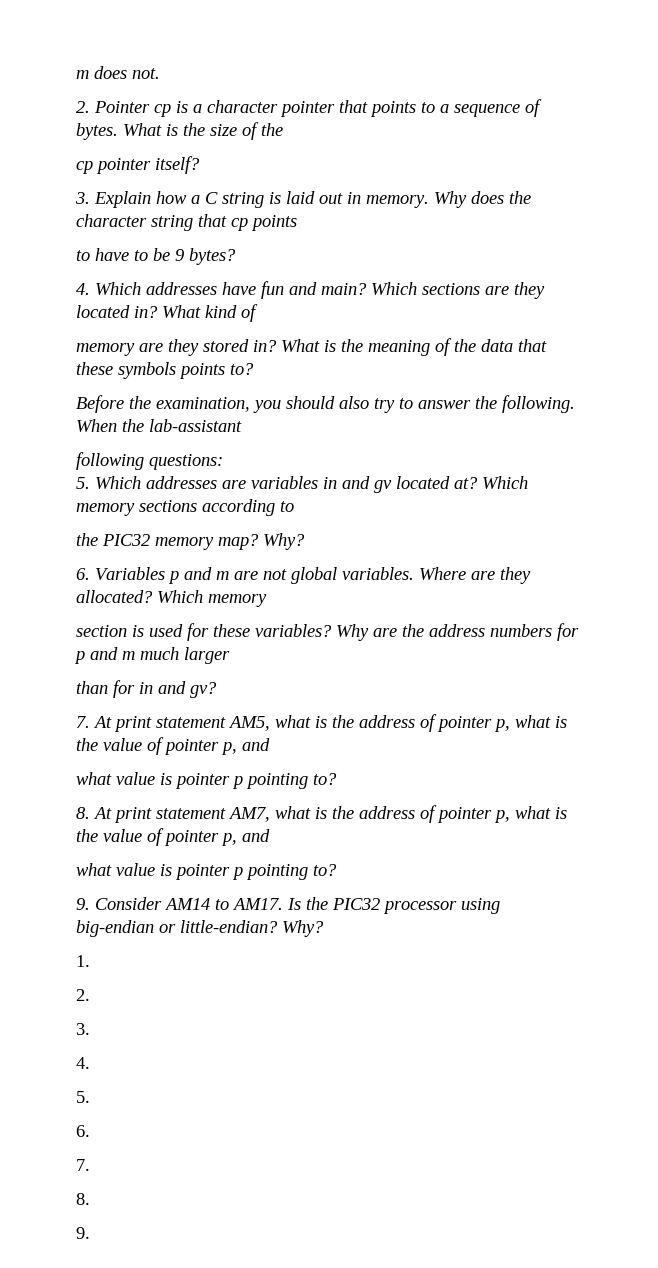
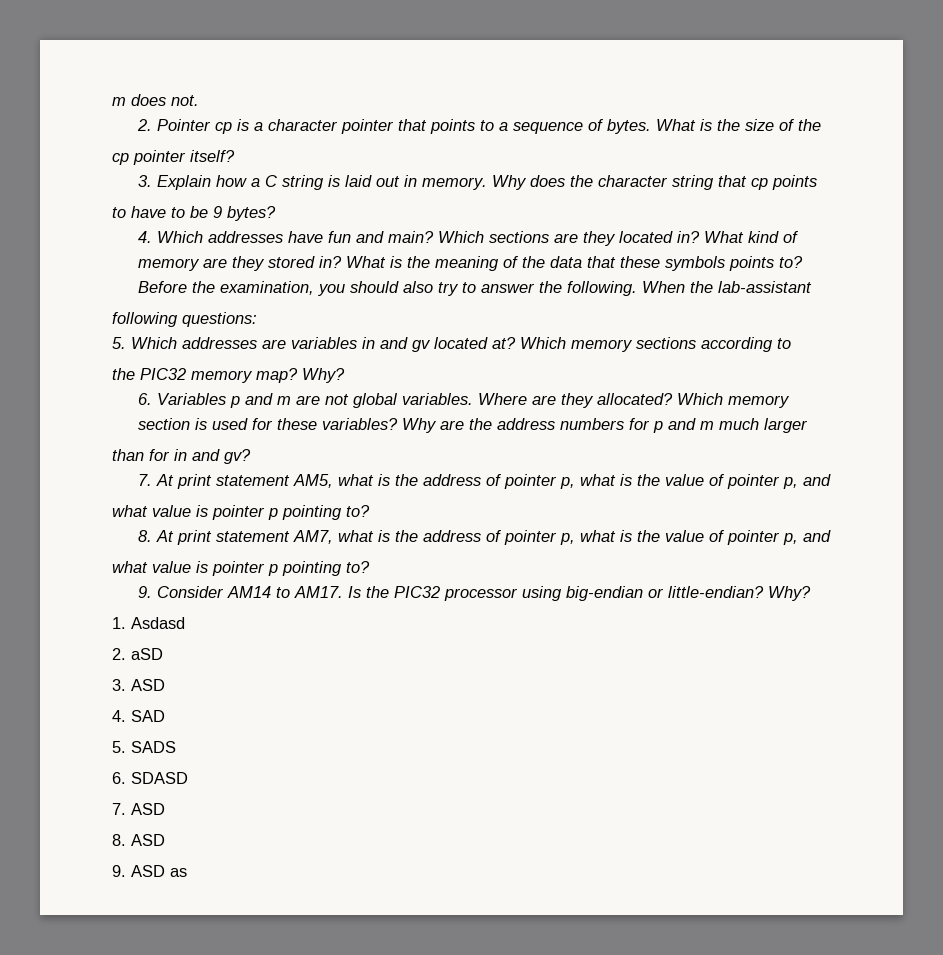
- 1.
- 2.
- 3.
- 4.
- 5.
- 6.
- 7.
- 8.
- 9.
+ 1. Asdasd
+ 2. aSD
+ 3. ASD
+ 4. SAD
+ 5. SADS
+ 6. SDASD
+ 7. ASD
+ 8. ASD
+ 9. ASD as

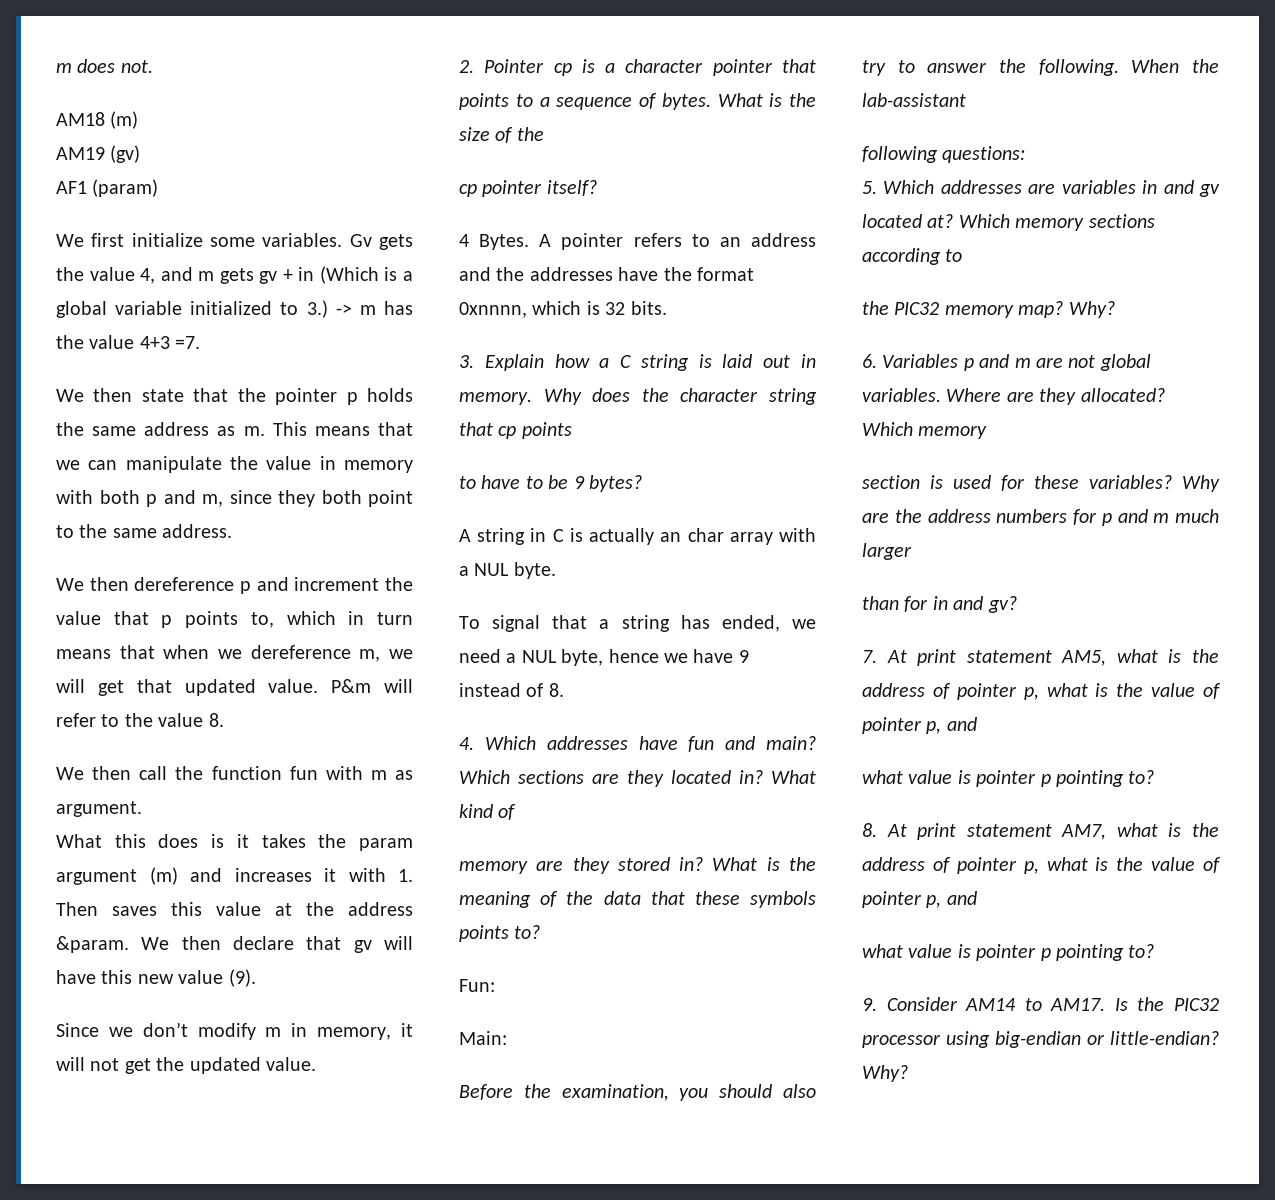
+ AM18 (m)
+ AM19 (gv)
+ AF1 (param)
+ We first initialize some variables. Gv gets the value 4, and m gets gv + in (Which is a global variable initialized to 3.) -> m has the value 4+3 =7.
+ We then state that the pointer p holds the same address as m. This means that we can manipulate the value in memory with both p and m, since they both point to the same address.
+ We then dereference p and increment the value that p points to, which in turn means that when we dereference m, we will get that updated value. P&m will refer to the value 8.
+ We then call the function fun with m as argument.
+ What this does is it takes the param argument (m) and increases it with 1. Then saves this value at the address &param. We then declare that gv will have this new value (9).
+ Since we don’t modify m in memory, it will not get the updated value.
+ 4 Bytes. A pointer refers to an address and the addresses have the format 0xnnnn, which is 32 bits.
+ A string in C is actually an char array with a NUL byte.
+ To signal that a string has ended, we need a NUL byte, hence we have 9 instead of 8.
+ Fun:
+ Main:
- 1. Asdasd
- 2. aSD
- 3. ASD
- 4. SAD
- 5. SADS
- 6. SDASD
- 7. ASD
- 8. ASD
- 9. ASD as

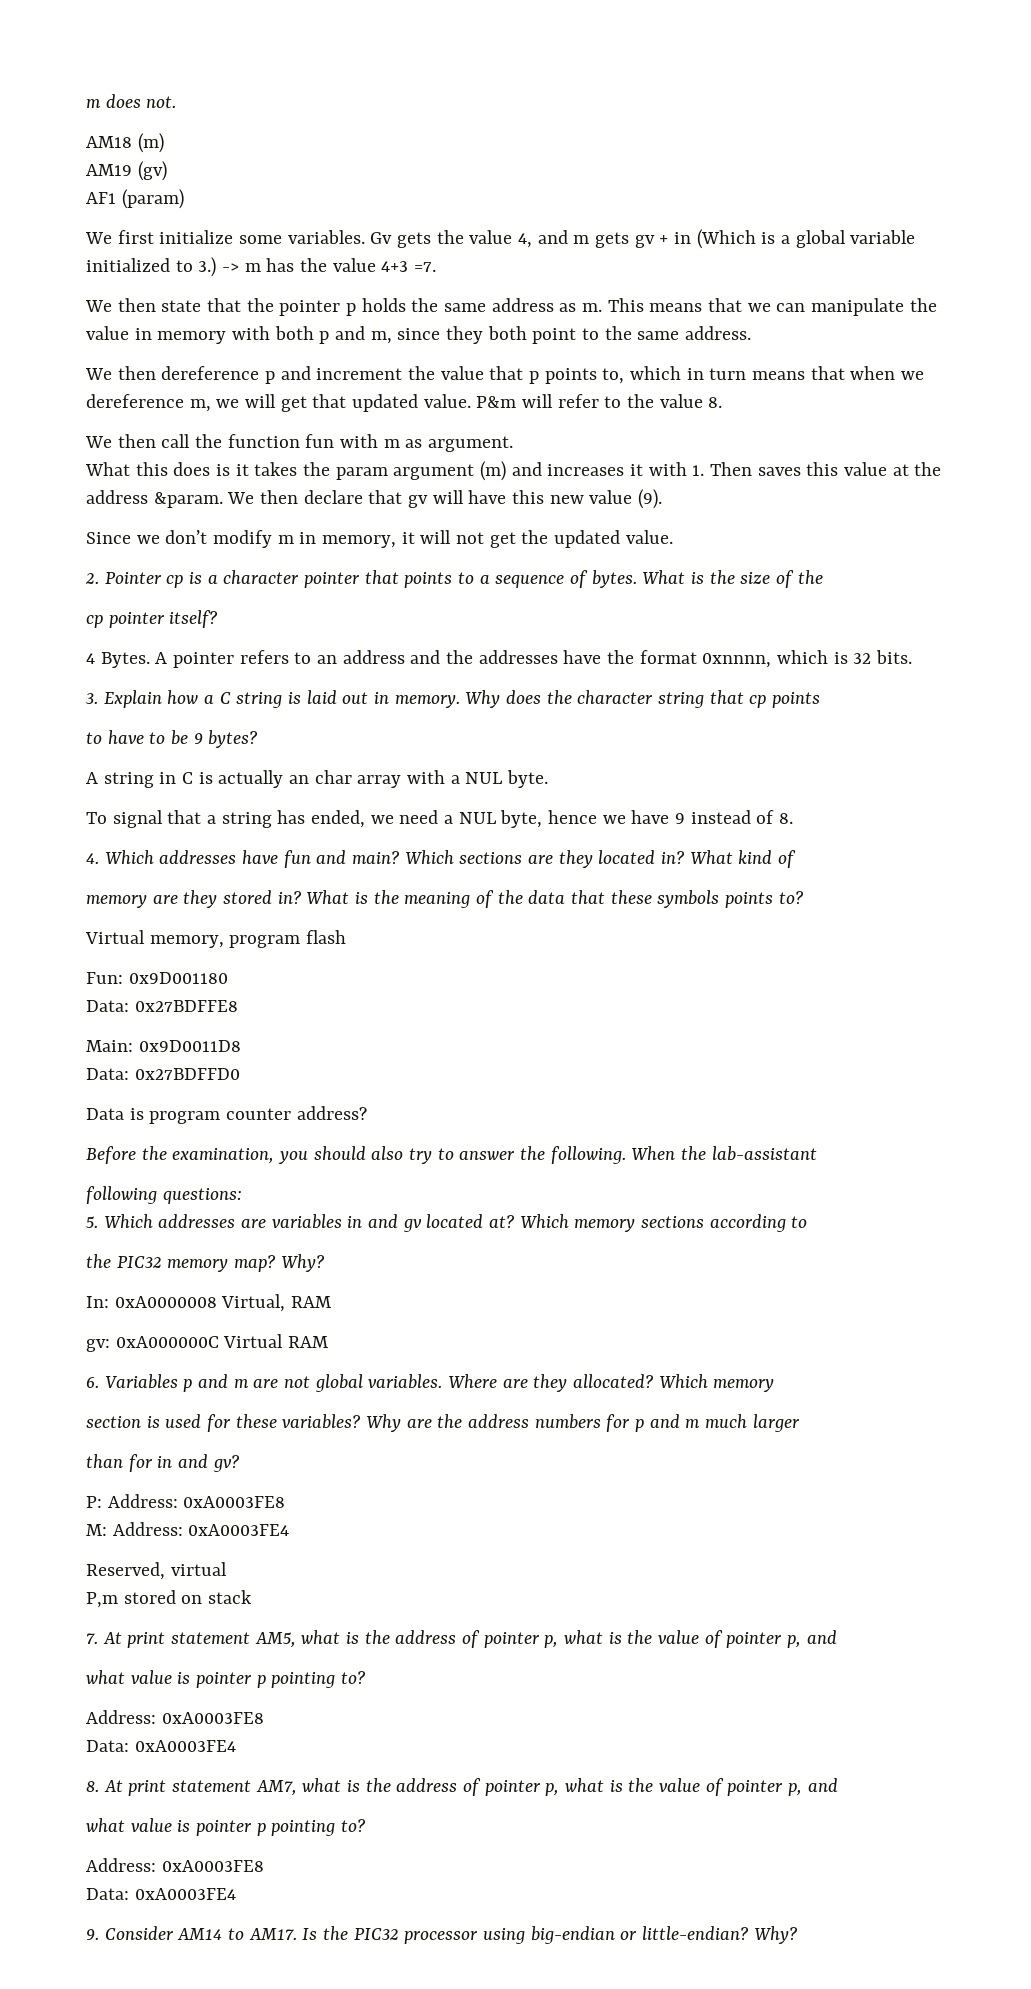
- Fun:
- Main:
+ Virtual memory, program flash
+ Fun: 0x9D001180
+ Data: 0x27BDFFE8
+ Main: 0x9D0011D8
+ Data: 0x27BDFFD0
+ Data is program counter address?
+ In: 0xA0000008 Virtual, RAM
+ gv: 0xA000000C Virtual RAM
+ P: Address: 0xA0003FE8
+ M: Address: 0xA0003FE4
+ Reserved, virtual
+ P,m stored on stack
  7. At print statement AM5, what is the address of pointer p, what is the value of pointer p, and
  what value is pointer p pointing to?
+ Address: 0xA0003FE8
+ Data: 0xA0003FE4
  8. At print statement AM7, what is the address of pointer p, what is the value of pointer p, and
  what value is pointer p pointing to?
+ Address: 0xA0003FE8
+ Data: 0xA0003FE4

